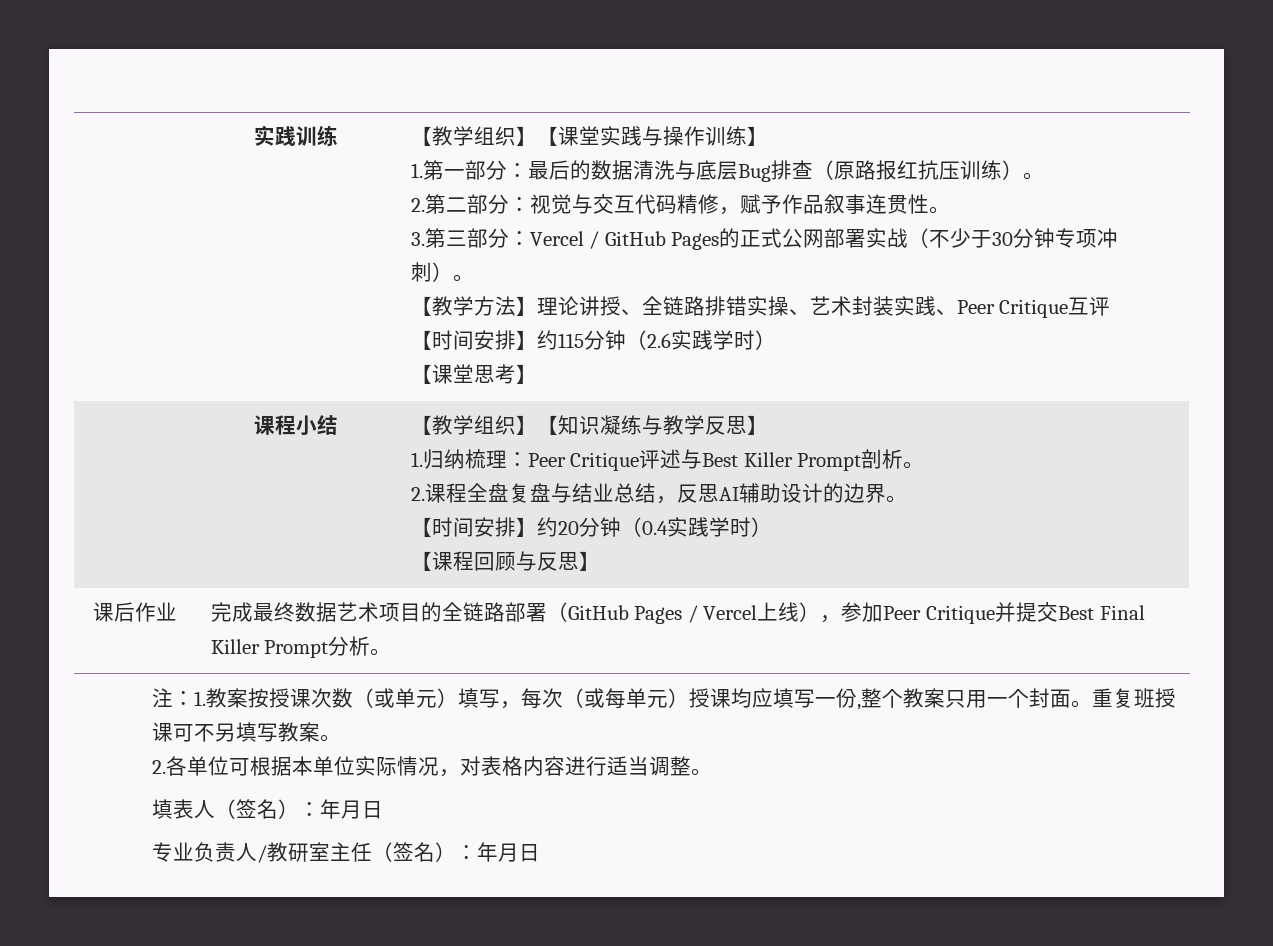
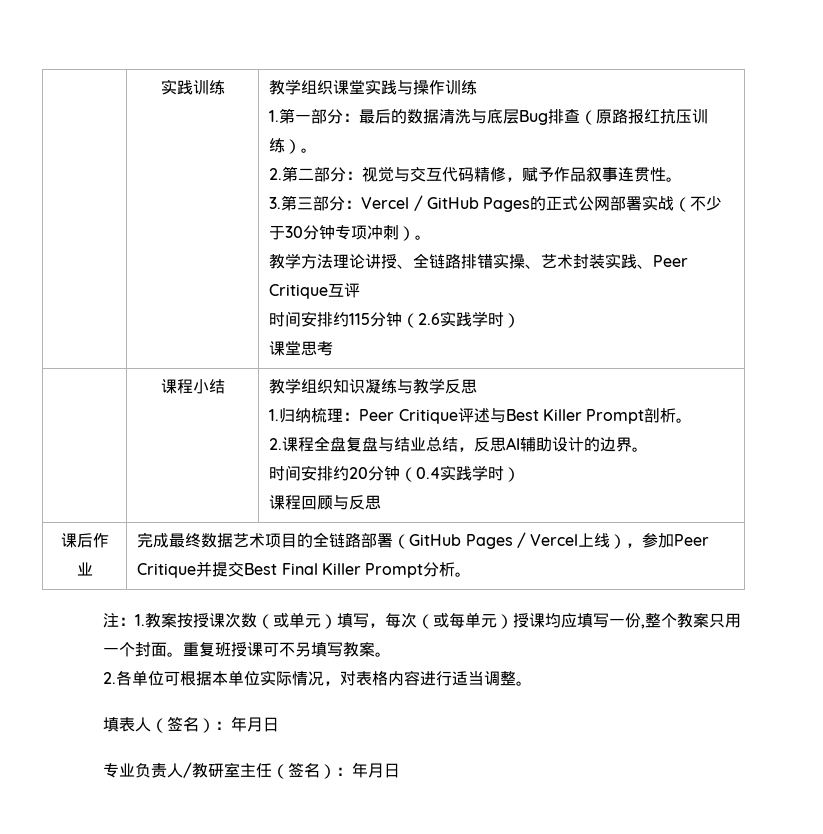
- 【教学组织】【课堂实践与操作训练】
+ 教学组织课堂实践与操作训练
- 【教学方法】理论讲授、全链路排错实操、艺术封装实践、Peer Critique互评
+ 教学方法理论讲授、全链路排错实操、艺术封装实践、Peer Critique互评
- 【时间安排】约115分钟（2.6实践学时）
+ 时间安排约115分钟（2.6实践学时）
- 【课堂思考】
+ 课堂思考
- 【教学组织】【知识凝练与教学反思】
+ 教学组织知识凝练与教学反思
- 【时间安排】约20分钟（0.4实践学时）
+ 时间安排约20分钟（0.4实践学时）
- 【课程回顾与反思】
+ 课程回顾与反思

